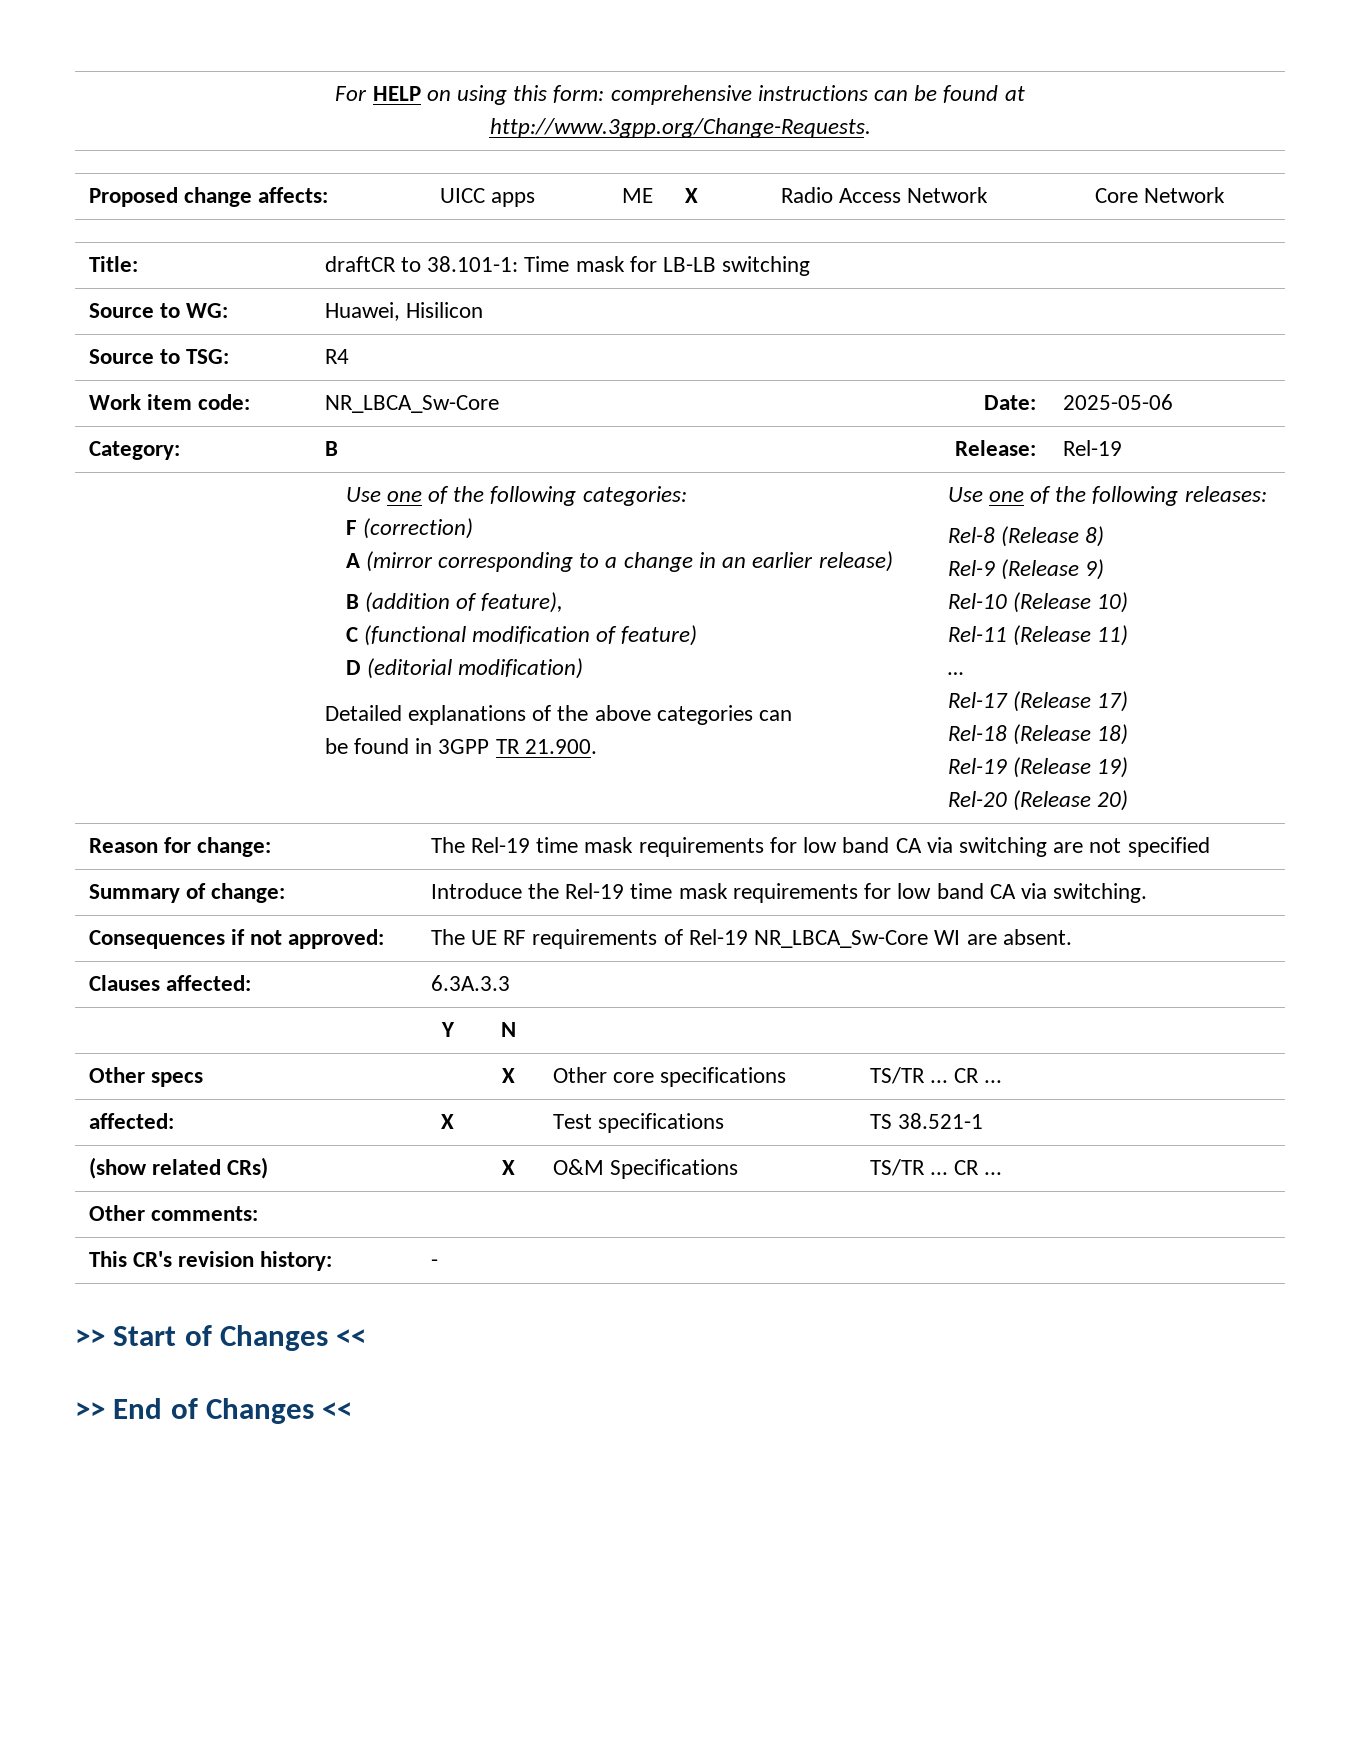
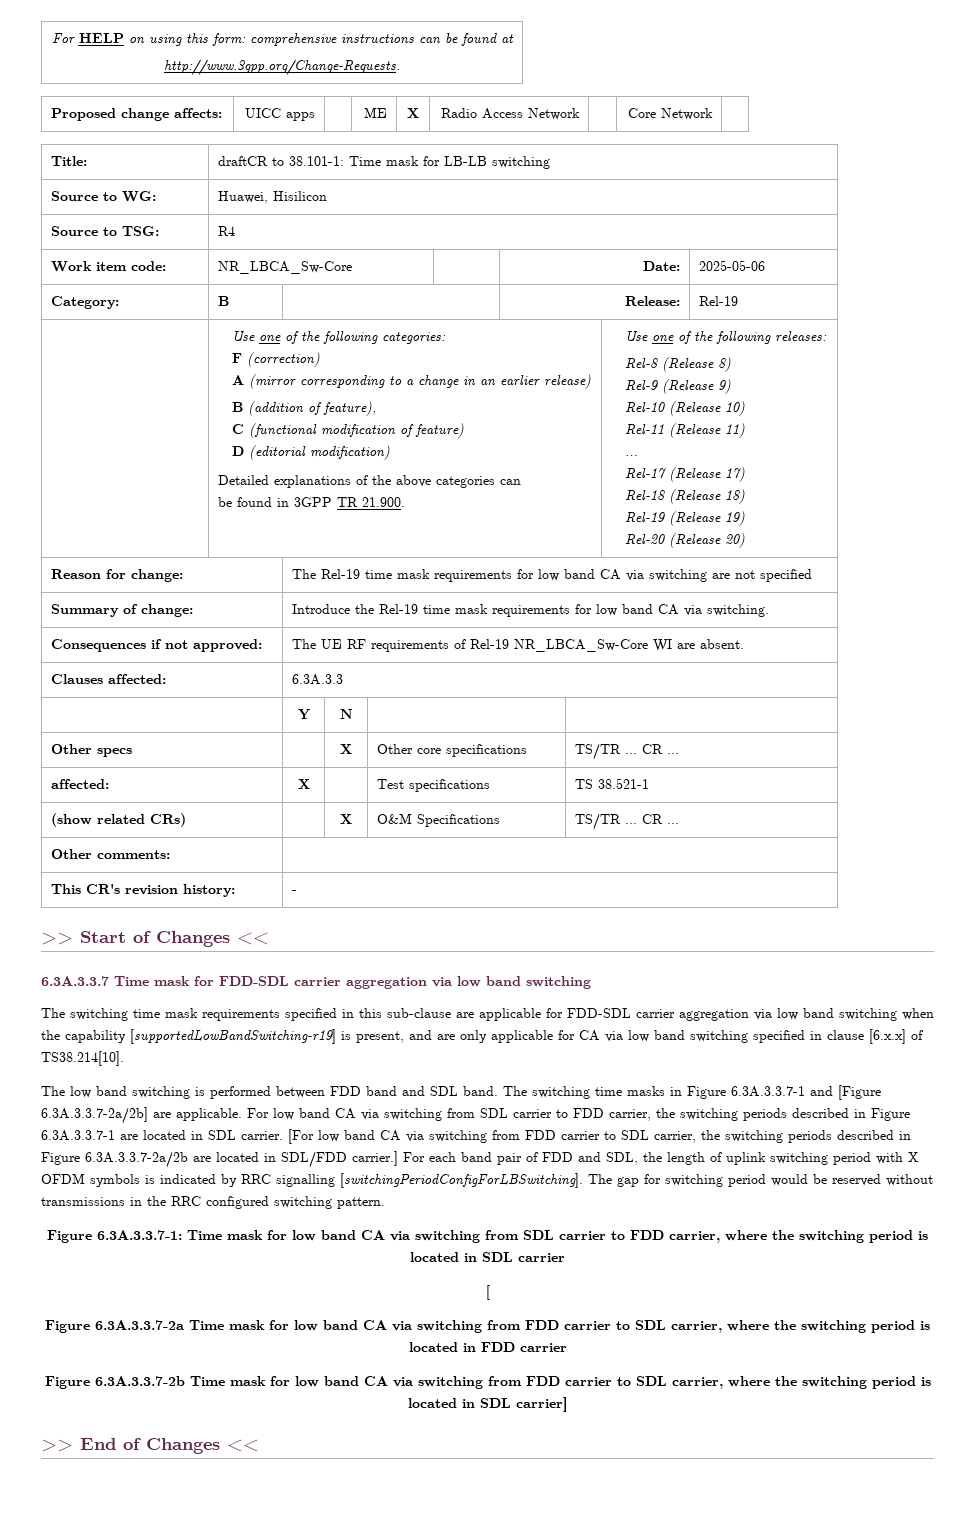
+ 6.3A.3.3.7 Time mask for FDD-SDL carrier aggregation via low band switching
+ The switching time mask requirements specified in this sub-clause are applicable for FDD-SDL carrier aggregation via low band switching when the capability [supportedLowBandSwitching-r19] is present, and are only applicable for CA via low band switching specified in clause [6.x.x] of TS38.214[10].
+ The low band switching is performed between FDD band and SDL band. The switching time masks in Figure 6.3A.3.3.7-1 and [Figure 6.3A.3.3.7-2a/2b] are applicable. For low band CA via switching from SDL carrier to FDD carrier, the switching periods described in Figure 6.3A.3.3.7-1 are located in SDL carrier. [For low band CA via switching from FDD carrier to SDL carrier, the switching periods described in Figure 6.3A.3.3.7-2a/2b are located in SDL/FDD carrier.] For each band pair of FDD and SDL, the length of uplink switching period with X OFDM symbols is indicated by RRC signalling [switchingPeriodConfigForLBSwitching]. The gap for switching period would be reserved without transmissions in the RRC configured switching pattern.
+ Figure 6.3A.3.3.7-1: Time mask for low band CA via switching from SDL carrier to FDD carrier, where the switching period is located in SDL carrier
+ [
+ Figure 6.3A.3.3.7-2a Time mask for low band CA via switching from FDD carrier to SDL carrier, where the switching period is located in FDD carrier
+ Figure 6.3A.3.3.7-2b Time mask for low band CA via switching from FDD carrier to SDL carrier, where the switching period is located in SDL carrier]

